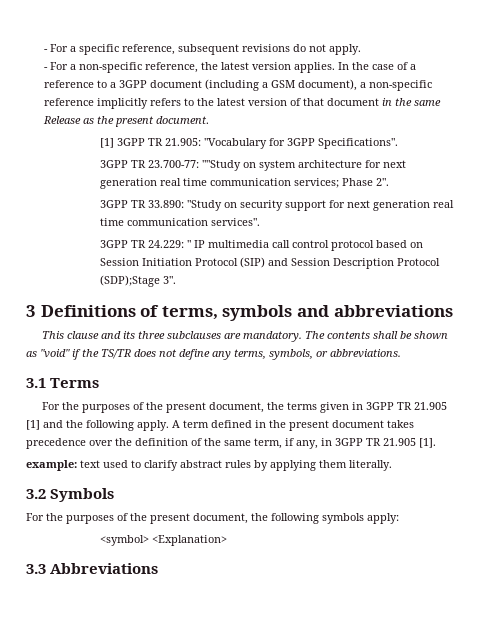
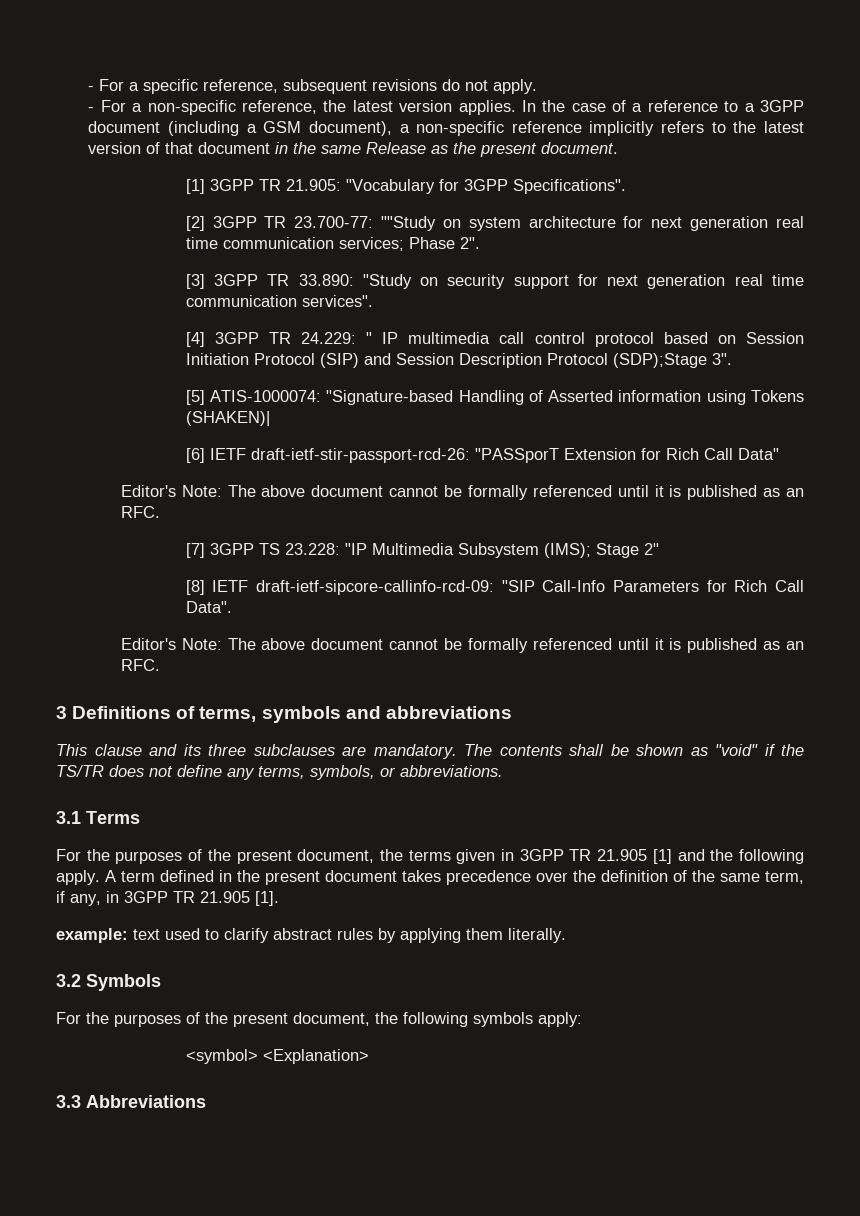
- 3GPP TR 23.700-77: ""Study on system architecture for next generation real time communication services; Phase 2".
+ [2] 3GPP TR 23.700-77: ""Study on system architecture for next generation real time communication services; Phase 2".
- 3GPP TR 33.890: "Study on security support for next generation real time communication services".
+ [3] 3GPP TR 33.890: "Study on security support for next generation real time communication services".
- 3GPP TR 24.229: " IP multimedia call control protocol based on Session Initiation Protocol (SIP) and Session Description Protocol (SDP);Stage 3".
+ [4] 3GPP TR 24.229: " IP multimedia call control protocol based on Session Initiation Protocol (SIP) and Session Description Protocol (SDP);Stage 3".
+ [5] ATIS-1000074: "Signature-based Handling of Asserted information using Tokens (SHAKEN)|
+ [6] IETF draft-ietf-stir-passport-rcd-26: "PASSporT Extension for Rich Call Data"
+ Editor's Note: The above document cannot be formally referenced until it is published as an RFC.
+ [7] 3GPP TS 23.228: "IP Multimedia Subsystem (IMS); Stage 2"
+ [8] IETF draft-ietf-sipcore-callinfo-rcd-09: "SIP Call-Info Parameters for Rich Call Data".
+ Editor's Note: The above document cannot be formally referenced until it is published as an RFC.

